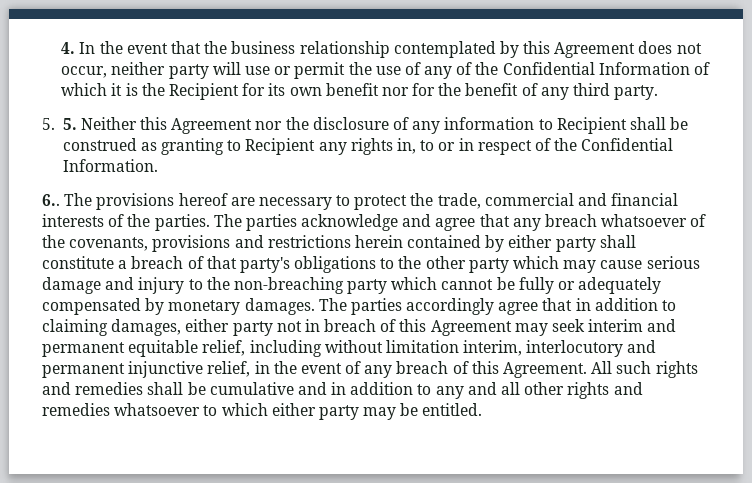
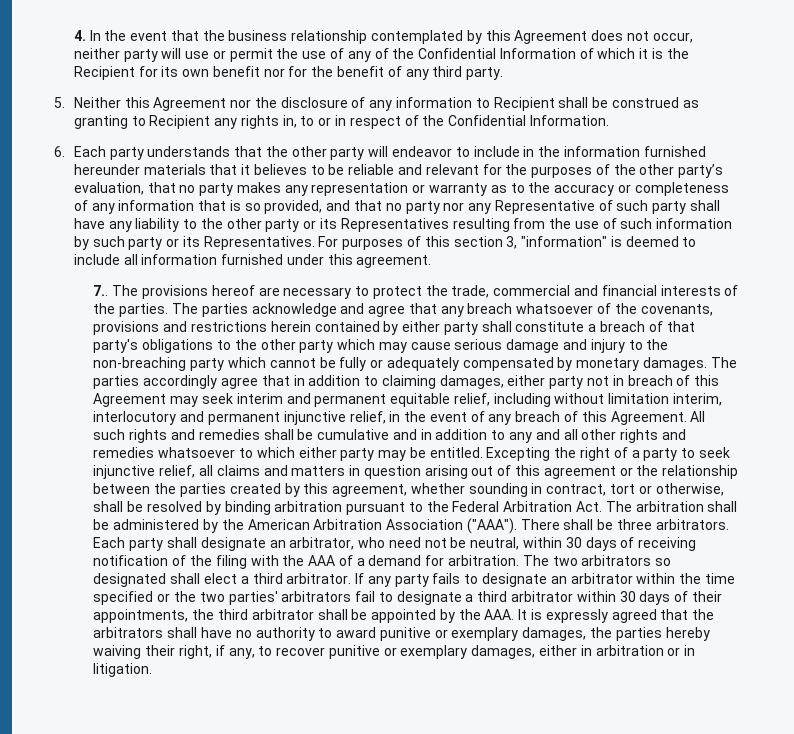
- 5. 5. Neither this Agreement nor the disclosure of any information to Recipient shall be construed as granting to Recipient any rights in, to or in respect of the Confidential Information.
+ 5. Neither this Agreement nor the disclosure of any information to Recipient shall be construed as granting to Recipient any rights in, to or in respect of the Confidential Information.
- 6..
+ 6. Each party understands that the other party will endeavor to include in the information furnished hereunder materials that it believes to be reliable and relevant for the purposes of the other party’s evaluation, that no party makes any representation or warranty as to the accuracy or completeness of any information that is so provided, and that no party nor any Representative of such party shall have any liability to the other party or its Representatives resulting from the use of such information by such party or its Representatives. For purposes of this section 3, "information" is deemed to include all information furnished under this agreement.
+ 7..
+ Excepting the right of a party to seek injunctive relief, all claims and matters in question arising out of this agreement or the relationship between the parties created by this agreement, whether sounding in contract, tort or otherwise, shall be resolved by binding arbitration pursuant to the Federal Arbitration Act. The arbitration shall be administered by the American Arbitration Association ("AAA"). There shall be three arbitrators. Each party shall designate an arbitrator, who need not be neutral, within 30 days of receiving notification of the filing with the AAA of a demand for arbitration. The two arbitrators so designated shall elect a third arbitrator. If any party fails to designate an arbitrator within the time specified or the two parties' arbitrators fail to designate a third arbitrator within 30 days of their appointments, the third arbitrator shall be appointed by the AAA. It is expressly agreed that the arbitrators shall have no authority to award punitive or exemplary damages, the parties hereby waiving their right, if any, to recover punitive or exemplary damages, either in arbitration or in litigation.

